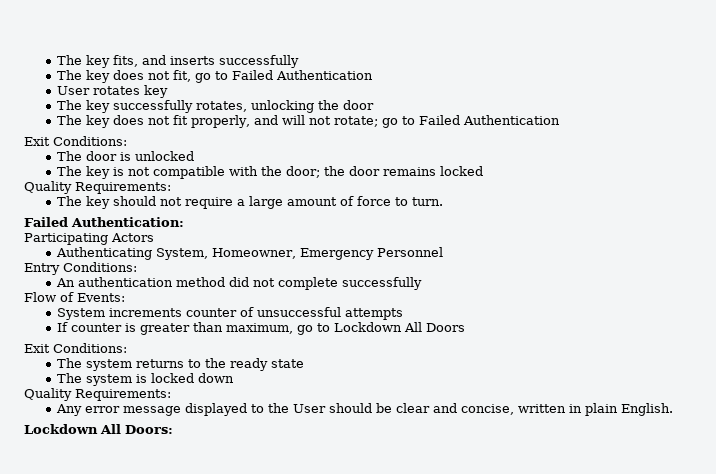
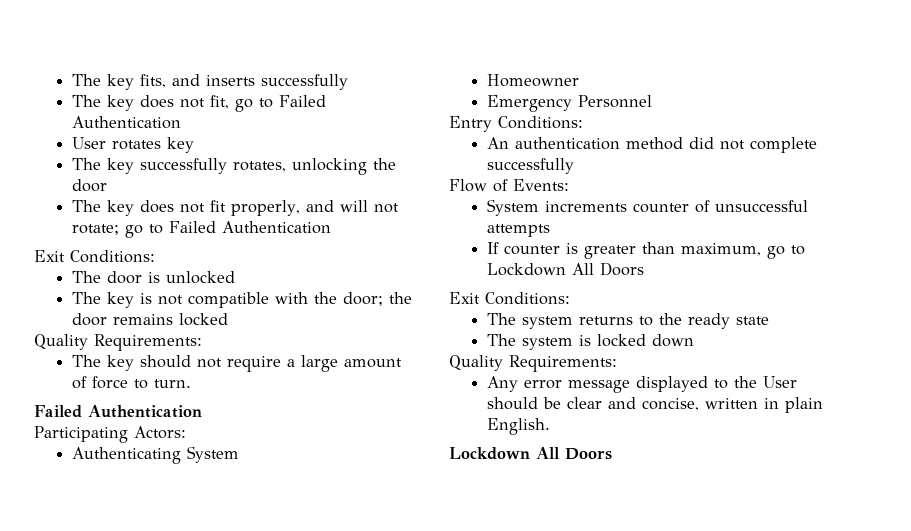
  The key should not require a large amount of force to turn.
- Failed Authentication:
+ Failed Authentication
- Participating Actors
+ Participating Actors:
- Authenticating System, Homeowner, Emergency Personnel
+ Authenticating System
+ Homeowner
+ Emergency Personnel
  Any error message displayed to the User should be clear and concise, written in plain English.
- Lockdown All Doors:
+ Lockdown All Doors

